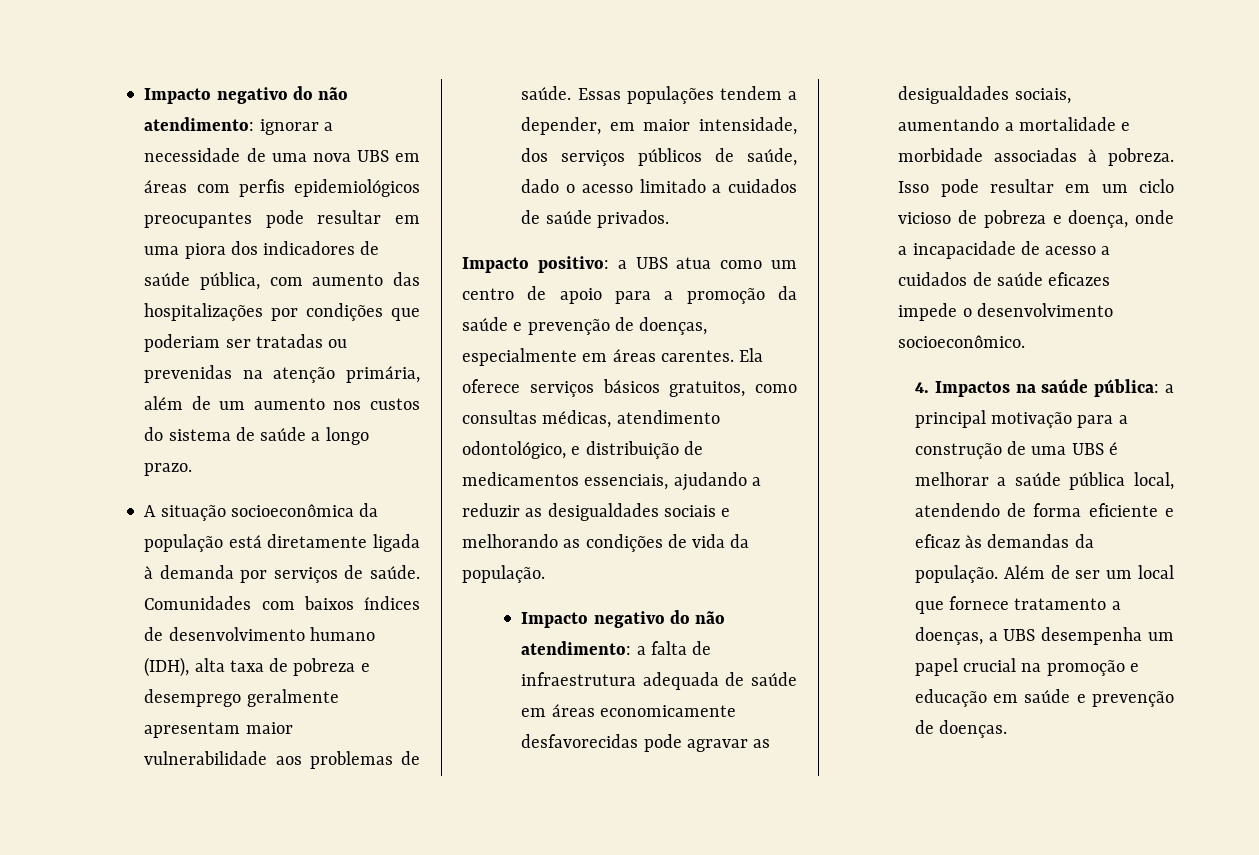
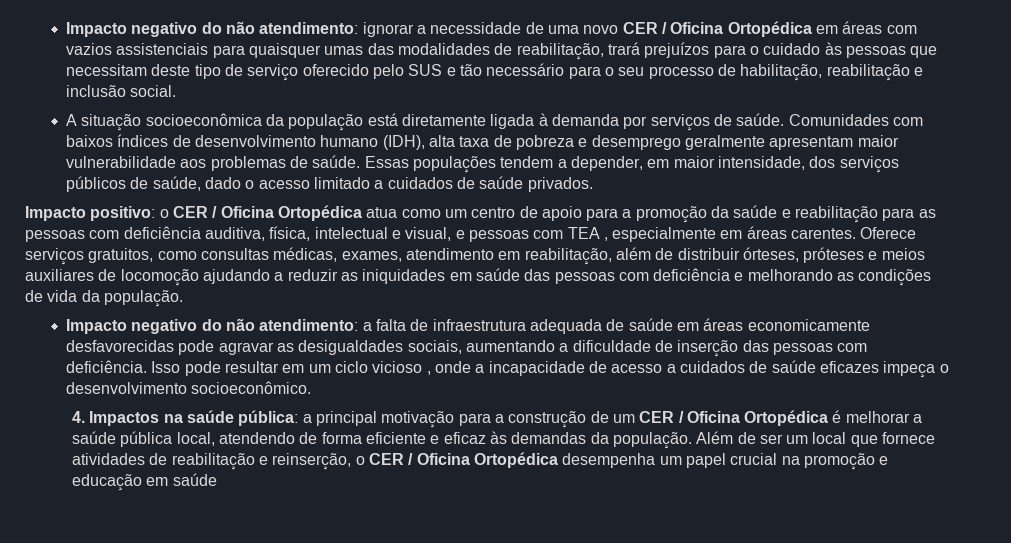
- Impacto negativo do não atendimento: ignorar a necessidade de uma nova UBS em áreas com perfis epidemiológicos preocupantes pode resultar em uma piora dos indicadores de saúde pública, com aumento das hospitalizações por condições que poderiam ser tratadas ou prevenidas na atenção primária, além de um aumento nos custos do sistema de saúde a longo prazo.
+ Impacto negativo do não atendimento: ignorar a necessidade de uma novo CER / Oficina Ortopédica em áreas com vazios assistenciais para quaisquer umas das modalidades de reabilitação, trará prejuízos para o cuidado às pessoas que necessitam deste tipo de serviço oferecido pelo SUS e tão necessário para o seu processo de habilitação, reabilitação e inclusão social.
- Impacto positivo: a UBS atua como um centro de apoio para a promoção da saúde e prevenção de doenças, especialmente em áreas carentes. Ela oferece serviços básicos gratuitos, como consultas médicas, atendimento odontológico, e distribuição de medicamentos essenciais, ajudando a reduzir as desigualdades sociais e melhorando as condições de vida da população.
+ Impacto positivo: o CER / Oficina Ortopédica atua como um centro de apoio para a promoção da saúde e reabilitação para as pessoas com deficiência auditiva, física, intelectual e visual, e pessoas com TEA , especialmente em áreas carentes. Oferece serviços gratuitos, como consultas médicas, exames, atendimento em reabilitação, além de distribuir órteses, próteses e meios auxiliares de locomoção ajudando a reduzir as iniquidades em saúde das pessoas com deficiência e melhorando as condições de vida da população.
- Impacto negativo do não atendimento: a falta de infraestrutura adequada de saúde em áreas economicamente desfavorecidas pode agravar as desigualdades sociais, aumentando a mortalidade e morbidade associadas à pobreza.
+ Impacto negativo do não atendimento: a falta de infraestrutura adequada de saúde em áreas economicamente desfavorecidas pode agravar as desigualdades sociais, aumentando a dificuldade de inserção das pessoas com deficiência.
- Isso pode resultar em um ciclo vicioso de pobreza e doença, onde a incapacidade de acesso a cuidados de saúde eficazes impede o desenvolvimento socioeconômico.
+ Isso pode resultar em um ciclo vicioso , onde a incapacidade de acesso a cuidados de saúde eficazes impeça o desenvolvimento socioeconômico.
- 4. Impactos na saúde pública: a principal motivação para a construção de uma UBS é melhorar a saúde pública local, atendendo de forma eficiente e eficaz às demandas da população.
+ 4. Impactos na saúde pública: a principal motivação para a construção de um CER / Oficina Ortopédica é melhorar a saúde pública local, atendendo de forma eficiente e eficaz às demandas da população.
- Além de ser um local que fornece tratamento a doenças, a UBS desempenha um papel crucial na promoção e educação em saúde e prevenção de doenças.
+ Além de ser um local que fornece atividades de reabilitação e reinserção, o CER / Oficina Ortopédica desempenha um papel crucial na promoção e educação em saúde

